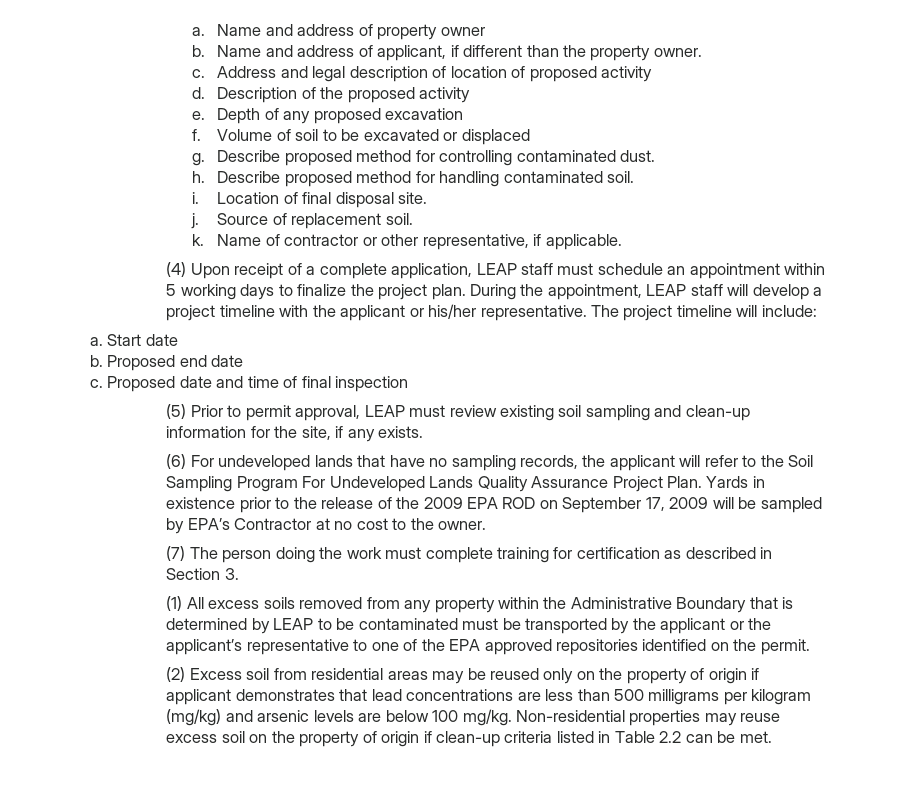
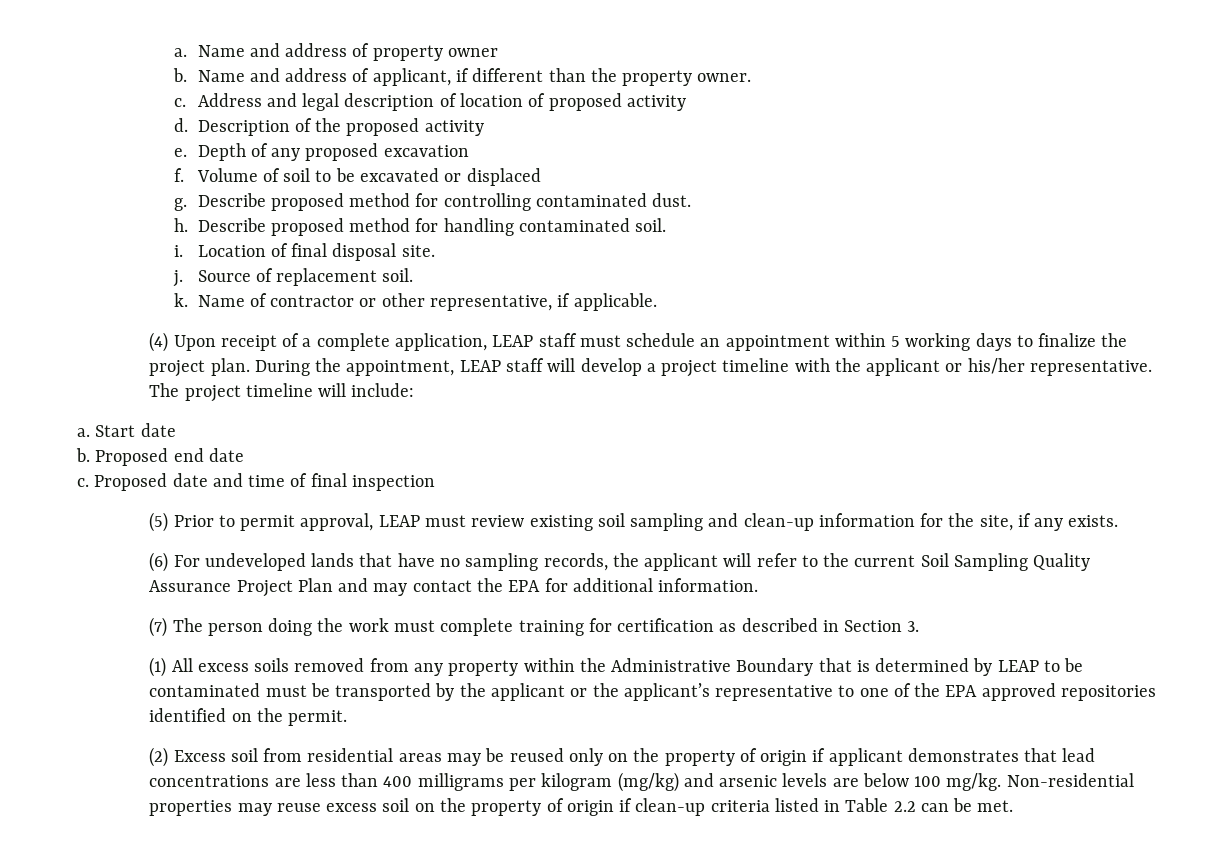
- (6) For undeveloped lands that have no sampling records, the applicant will refer to the Soil Sampling Program For Undeveloped Lands Quality Assurance Project Plan. Yards in existence prior to the release of the 2009 EPA ROD on September 17, 2009 will be sampled by EPA’s Contractor at no cost to the owner.
+ (6) For undeveloped lands that have no sampling records, the applicant will refer to the current Soil Sampling Quality Assurance Project Plan and may contact the EPA for additional information.
- (2) Excess soil from residential areas may be reused only on the property of origin if applicant demonstrates that lead concentrations are less than 500 milligrams per kilogram (mg/kg) and arsenic levels are below 100 mg/kg.
+ (2) Excess soil from residential areas may be reused only on the property of origin if applicant demonstrates that lead concentrations are less than 400 milligrams per kilogram (mg/kg) and arsenic levels are below 100 mg/kg.

